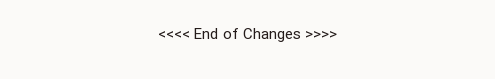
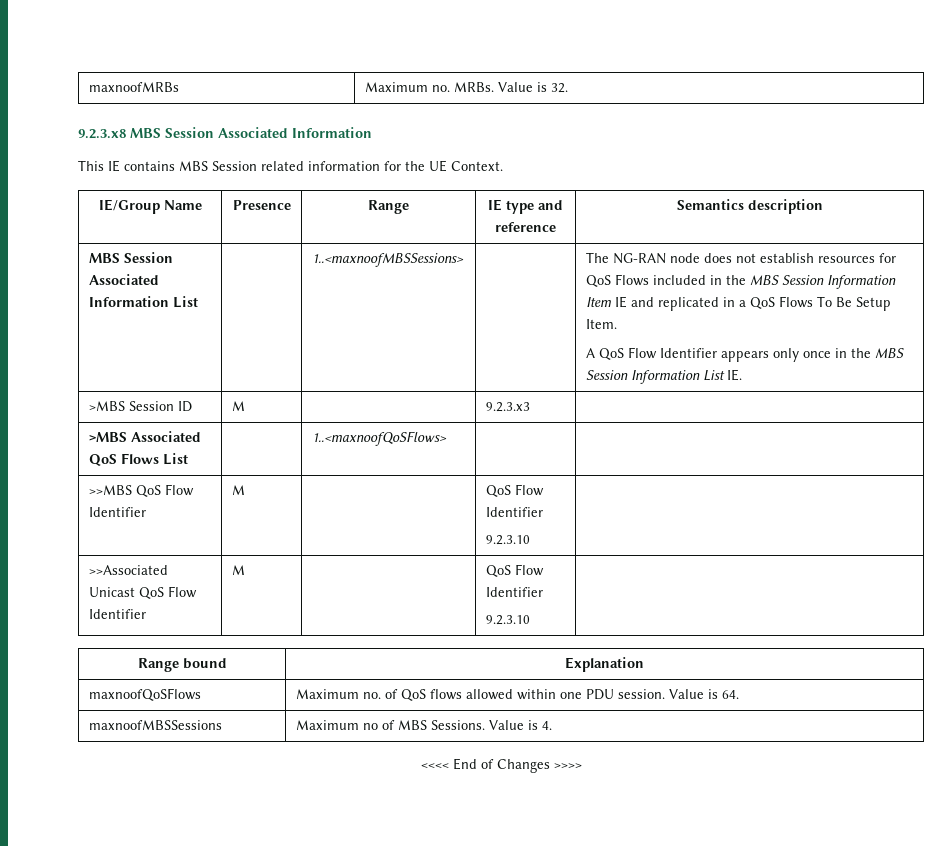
+ maxnoofMRBs | Maximum no. MRBs. Value is 32.
+ 9.2.3.x8 MBS Session Associated Information
+ This IE contains MBS Session related information for the UE Context.
+ IE/Group Name | Presence | Range | IE type and reference | Semantics description
+ MBS Session Associated Information List | | 1..<maxnoofMBSSessions> | | The NG-RAN node does not establish resources for QoS Flows included in the MBS Session Information Item IE and replicated in a QoS Flows To Be Setup Item.
+ A QoS Flow Identifier appears only once in the MBS Session Information List IE.
+ >MBS Session ID | M | | 9.2.3.x3 |
+ >MBS Associated QoS Flows List | | 1..<maxnoofQoSFlows> | |
+ >>MBS QoS Flow Identifier | M | | QoS Flow Identifier
+ 9.2.3.10 |
+ >>Associated Unicast QoS Flow Identifier | M | | QoS Flow Identifier
+ 9.2.3.10 |
+ Range bound | Explanation
+ maxnoofQoSFlows | Maximum no. of QoS flows allowed within one PDU session. Value is 64.
+ maxnoofMBSSessions | Maximum no of MBS Sessions. Value is 4.

